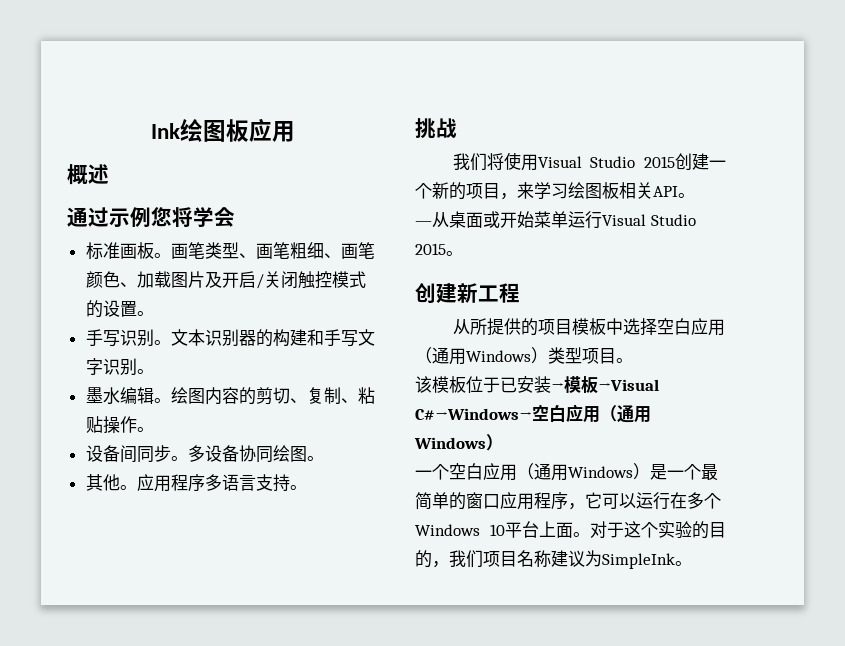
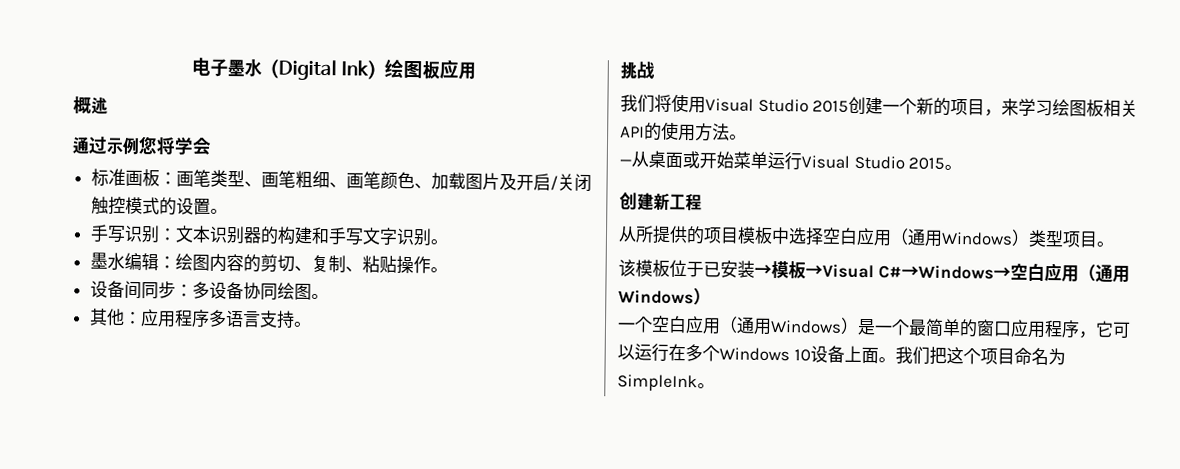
- Ink绘图板应用
+ 电子墨水（Digital Ink）绘图板应用
- 标准画板。画笔类型、画笔粗细、画笔颜色、加载图片及开启/关闭触控模式的设置。
+ 标准画板：画笔类型、画笔粗细、画笔颜色、加载图片及开启/关闭触控模式的设置。
- 手写识别。文本识别器的构建和手写文字识别。
+ 手写识别：文本识别器的构建和手写文字识别。
- 墨水编辑。绘图内容的剪切、复制、粘贴操作。
+ 墨水编辑：绘图内容的剪切、复制、粘贴操作。
- 设备间同步。多设备协同绘图。
+ 设备间同步：多设备协同绘图。
- 其他。应用程序多语言支持。
+ 其他：应用程序多语言支持。
- 我们将使用Visual Studio 2015创建一个新的项目，来学习绘图板相关API。
+ 我们将使用Visual Studio 2015创建一个新的项目，来学习绘图板相关API的使用方法。
- 一个空白应用（通用Windows）是一个最简单的窗口应用程序，它可以运行在多个Windows 10平台上面。对于这个实验的目的，我们项目名称建议为SimpleInk。
+ 一个空白应用（通用Windows）是一个最简单的窗口应用程序，它可以运行在多个Windows 10设备上面。我们把这个项目命名为SimpleInk。

